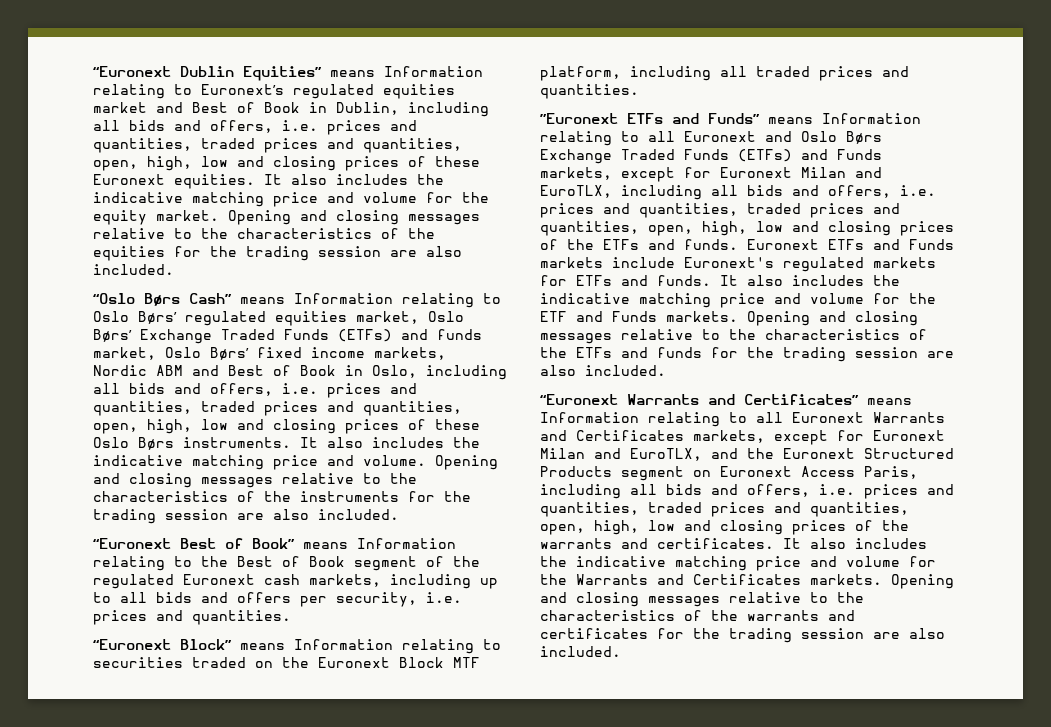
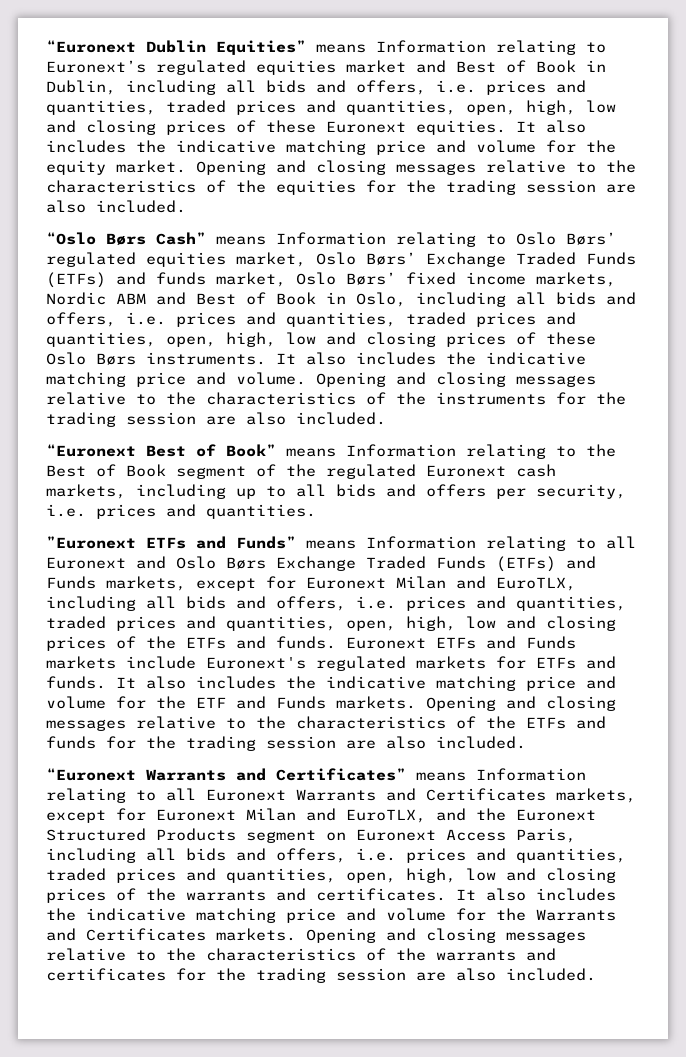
- “Euronext Block” means Information relating to securities traded on the Euronext Block MTF platform, including all traded prices and quantities.

